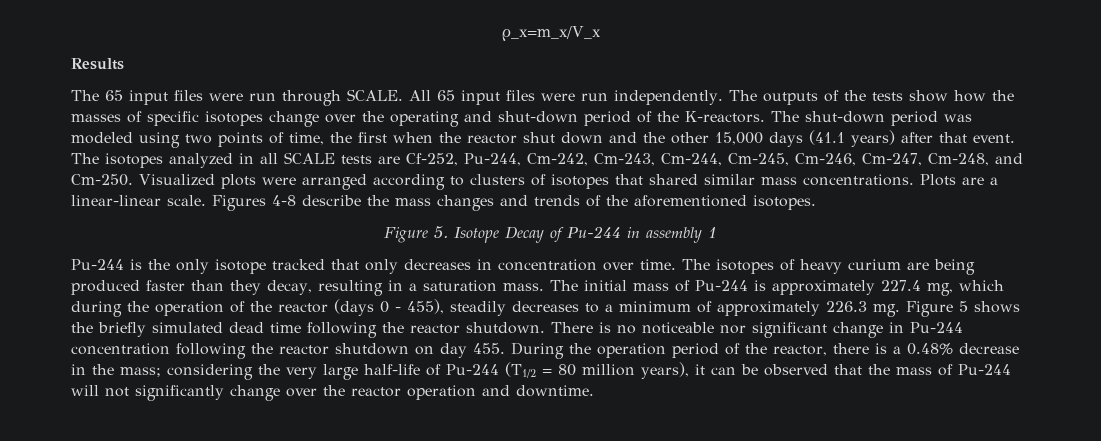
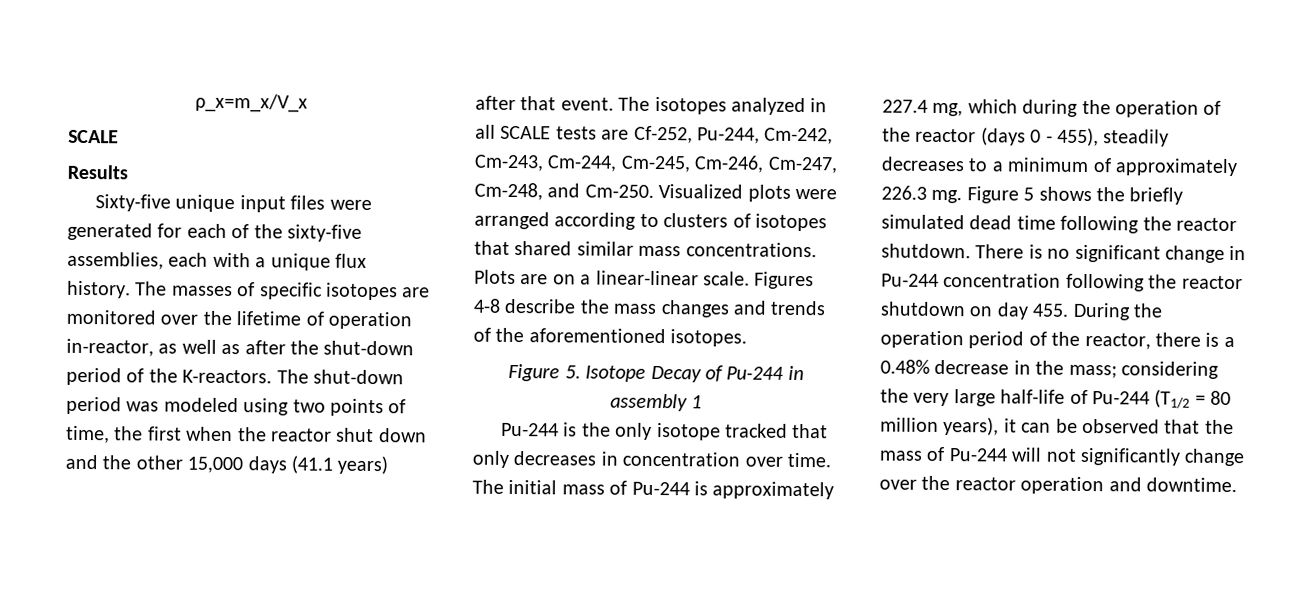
  ρ_x=m_x/V_x
+ SCALE
- The 65 input files were run through SCALE. All 65 input files were run independently. The outputs of the tests show how the masses of specific isotopes change over the operating and shut-down period of the K-reactors.
+ Sixty-five unique input files were generated for each of the sixty-five assemblies, each with a unique flux history. The masses of specific isotopes are monitored over the lifetime of operation in-reactor, as well as after the shut-down period of the K-reactors.
- Plots are a linear-linear scale.
+ Plots are on a linear-linear scale.
- The isotopes of heavy curium are being produced faster than they decay, resulting in a saturation mass. The initial mass of Pu-244 is approximately 227.4 mg, which during the operation of the reactor (days 0 - 455), steadily decreases to a minimum of approximately 226.3 mg.
+ The initial mass of Pu-244 is approximately 227.4 mg, which during the operation of the reactor (days 0 - 455), steadily decreases to a minimum of approximately 226.3 mg.
- There is no noticeable nor significant change in Pu-244 concentration following the reactor shutdown on day 455. During the operation period of the reactor, there is a 0.48% decrease in the mass;
+ There is no significant change in Pu-244 concentration following the reactor shutdown on day 455. During the operation period of the reactor, there is a 0.48% decrease in the mass;

